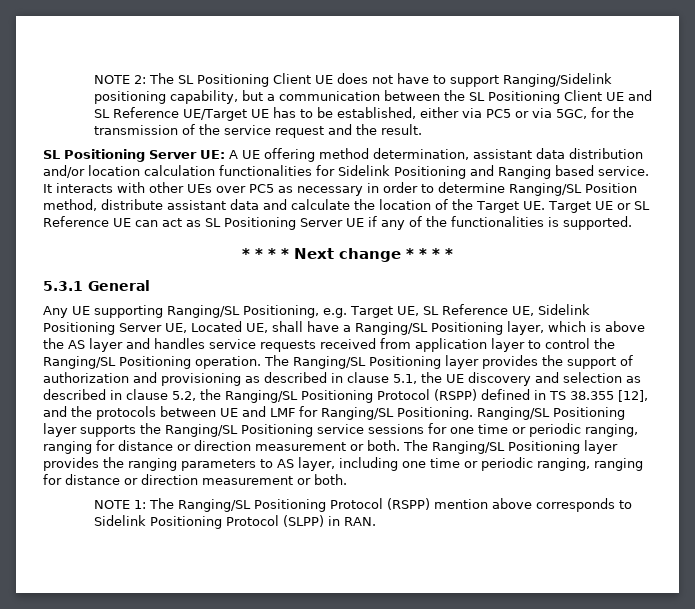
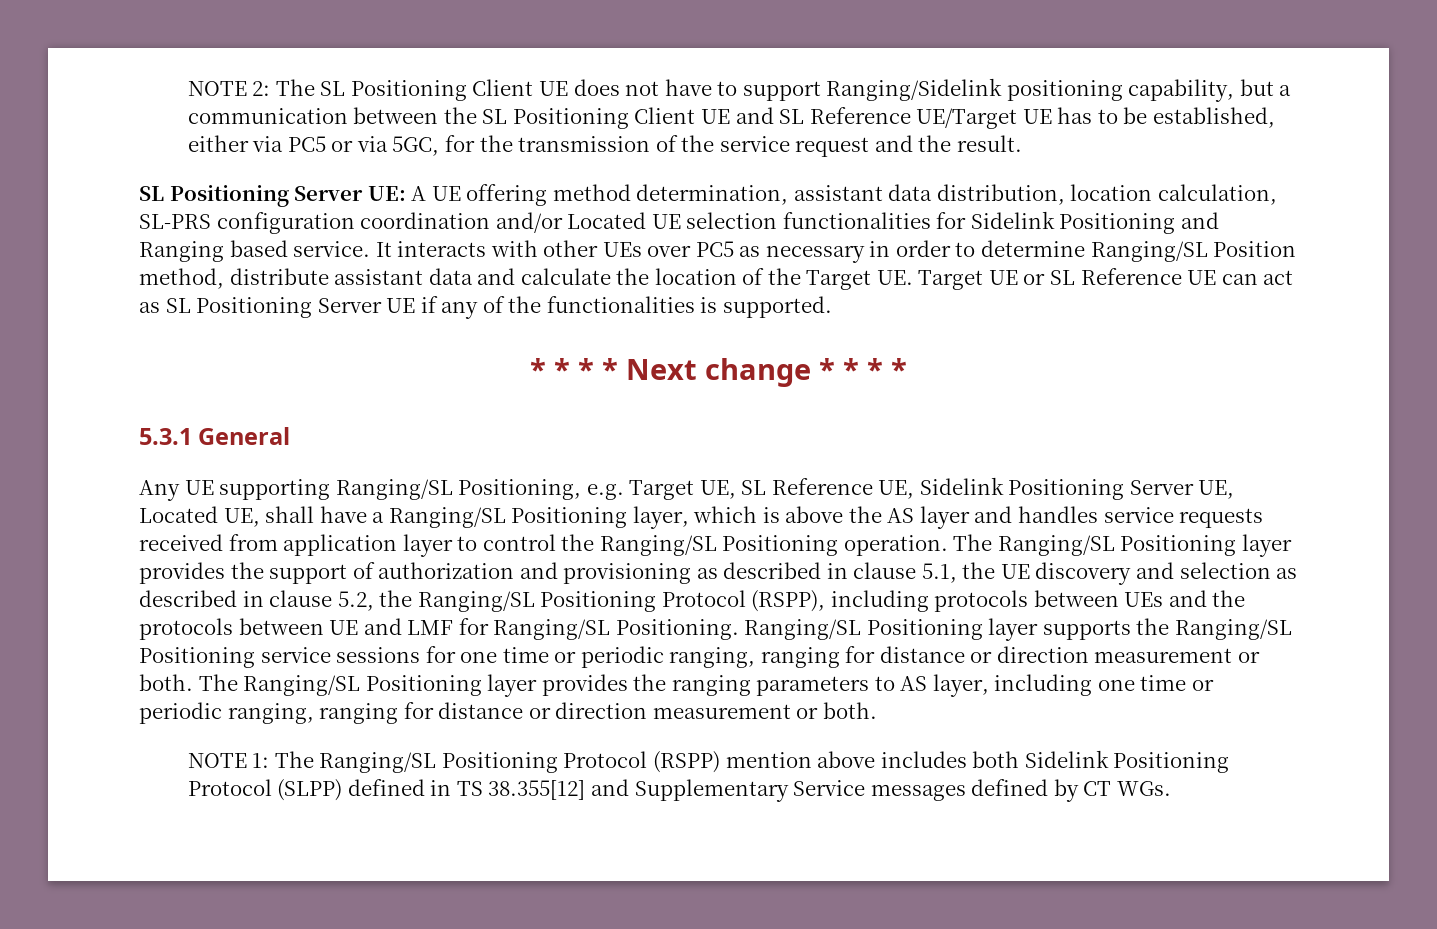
- SL Positioning Server UE: A UE offering method determination, assistant data distribution and/or location calculation functionalities for Sidelink Positioning and Ranging based service.
+ SL Positioning Server UE: A UE offering method determination, assistant data distribution, location calculation, SL-PRS configuration coordination and/or Located UE selection functionalities for Sidelink Positioning and Ranging based service.
- The Ranging/SL Positioning layer provides the support of authorization and provisioning as described in clause 5.1, the UE discovery and selection as described in clause 5.2, the Ranging/SL Positioning Protocol (RSPP) defined in TS 38.355 [12], and the protocols between UE and LMF for Ranging/SL Positioning.
+ The Ranging/SL Positioning layer provides the support of authorization and provisioning as described in clause 5.1, the UE discovery and selection as described in clause 5.2, the Ranging/SL Positioning Protocol (RSPP), including protocols between UEs and the protocols between UE and LMF for Ranging/SL Positioning.
- NOTE 1: The Ranging/SL Positioning Protocol (RSPP) mention above corresponds to Sidelink Positioning Protocol (SLPP) in RAN.
+ NOTE 1: The Ranging/SL Positioning Protocol (RSPP) mention above includes both Sidelink Positioning Protocol (SLPP) defined in TS 38.355[12] and Supplementary Service messages defined by CT WGs.

